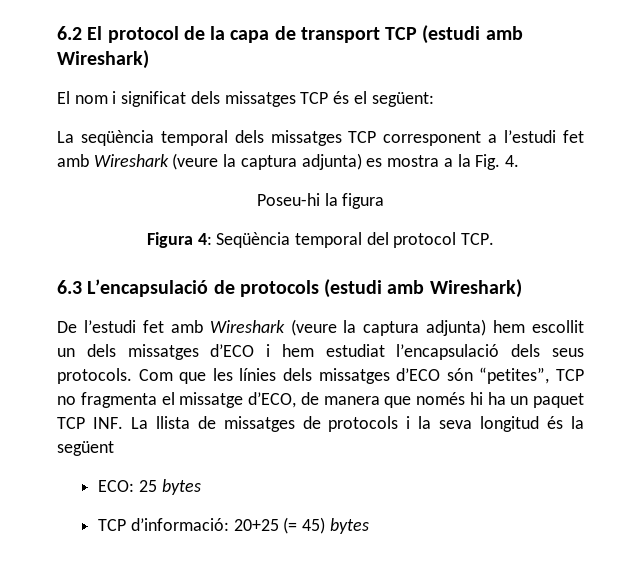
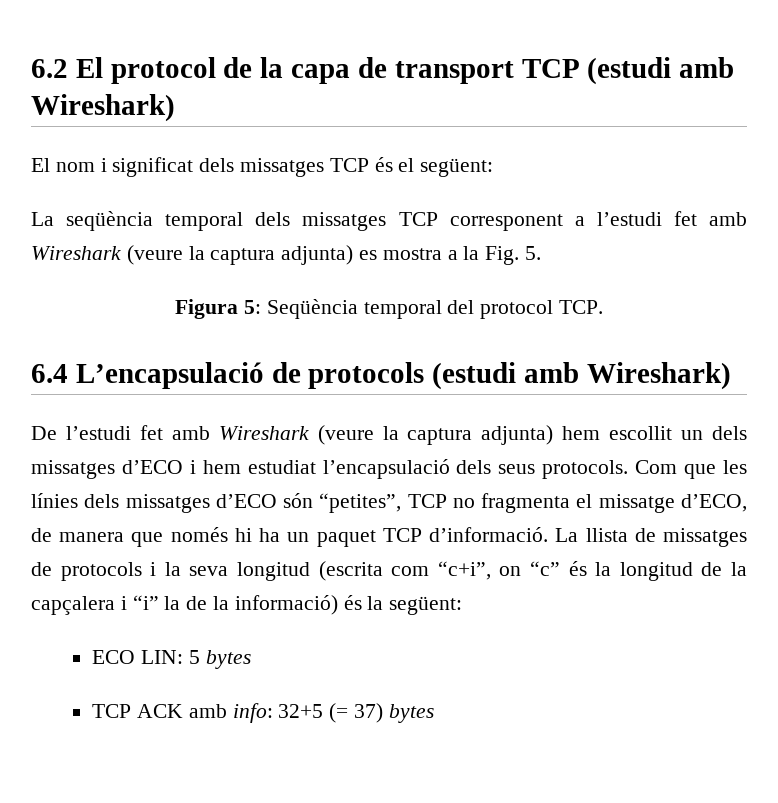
- La seqüència temporal dels missatges TCP corresponent a l’estudi fet amb Wireshark (veure la captura adjunta) es mostra a la Fig. 4.
- Poseu-hi la figura
+ La seqüència temporal dels missatges TCP corresponent a l’estudi fet amb Wireshark (veure la captura adjunta) es mostra a la Fig. 5.
- Figura 4: Seqüència temporal del protocol TCP.
+ Figura 5: Seqüència temporal del protocol TCP.
- 6.3 L’encapsulació de protocols (estudi amb Wireshark)
+ 6.4 L’encapsulació de protocols (estudi amb Wireshark)
- Com que les línies dels missatges d’ECO són “petites”, TCP no fragmenta el missatge d’ECO, de manera que només hi ha un paquet TCP INF. La llista de missatges de protocols i la seva longitud és la següent
- ECO: 25 bytes
- TCP d’informació: 20+25 (= 45) bytes
+ Com que les línies dels missatges d’ECO són “petites”, TCP no fragmenta el missatge d’ECO, de manera que només hi ha un paquet TCP d’informació. La llista de missatges de protocols i la seva longitud (escrita com “c+i”, on “c” és la longitud de la capçalera i “i” la de la informació) és la següent:
+ ECO LIN: 5 bytes
+ TCP ACK amb info: 32+5 (= 37) bytes

